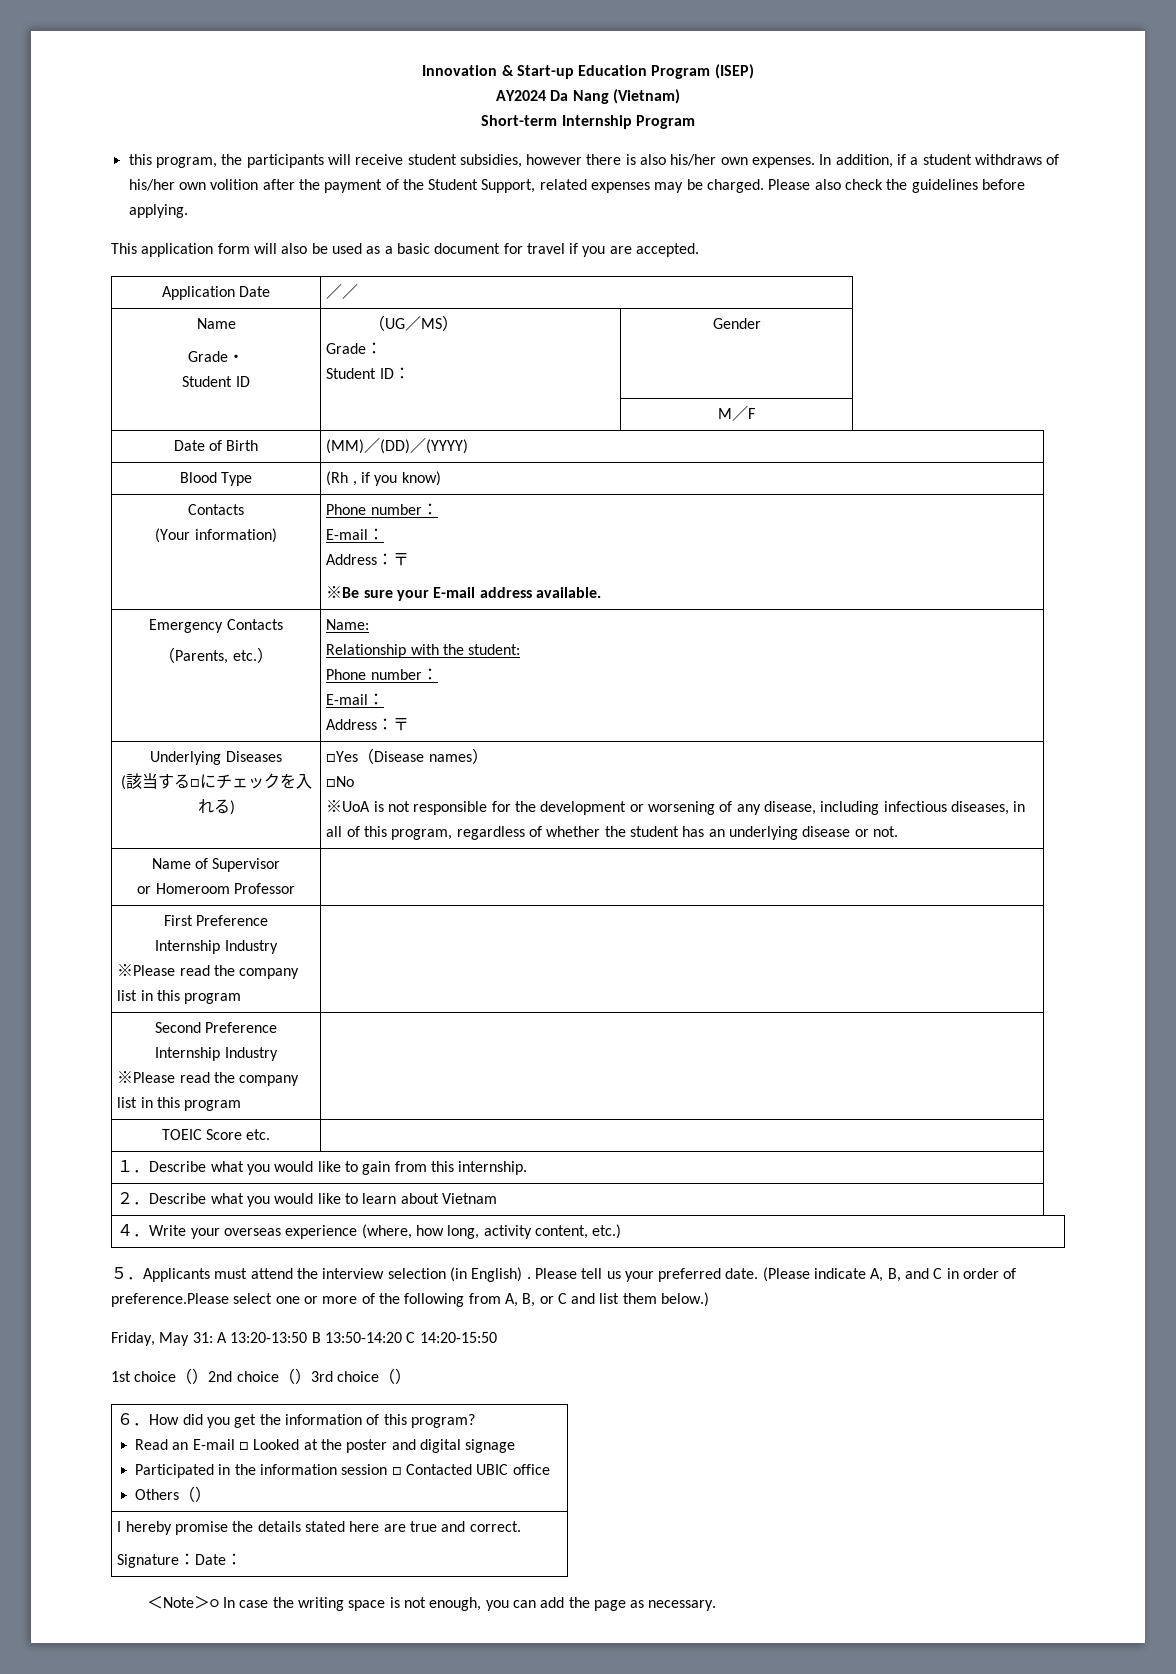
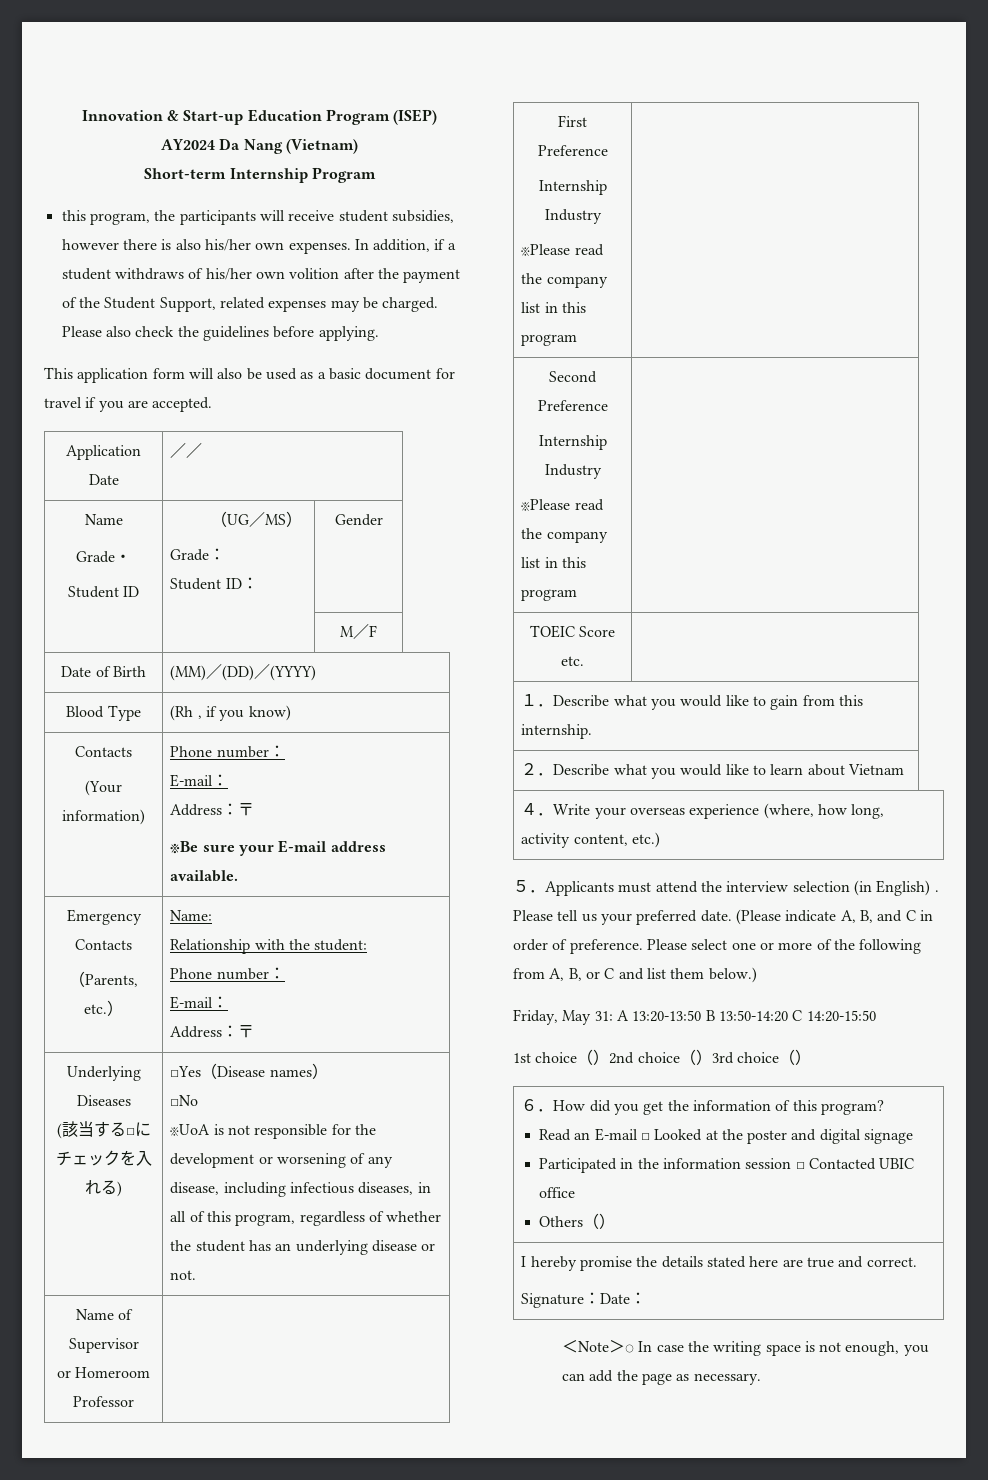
- (Please indicate A, B, and C in order of preference.Please select one or more of the following from A, B, or C and list them below.)
+ (Please indicate A, B, and C in order of preference. Please select one or more of the following from A, B, or C and list them below.)

